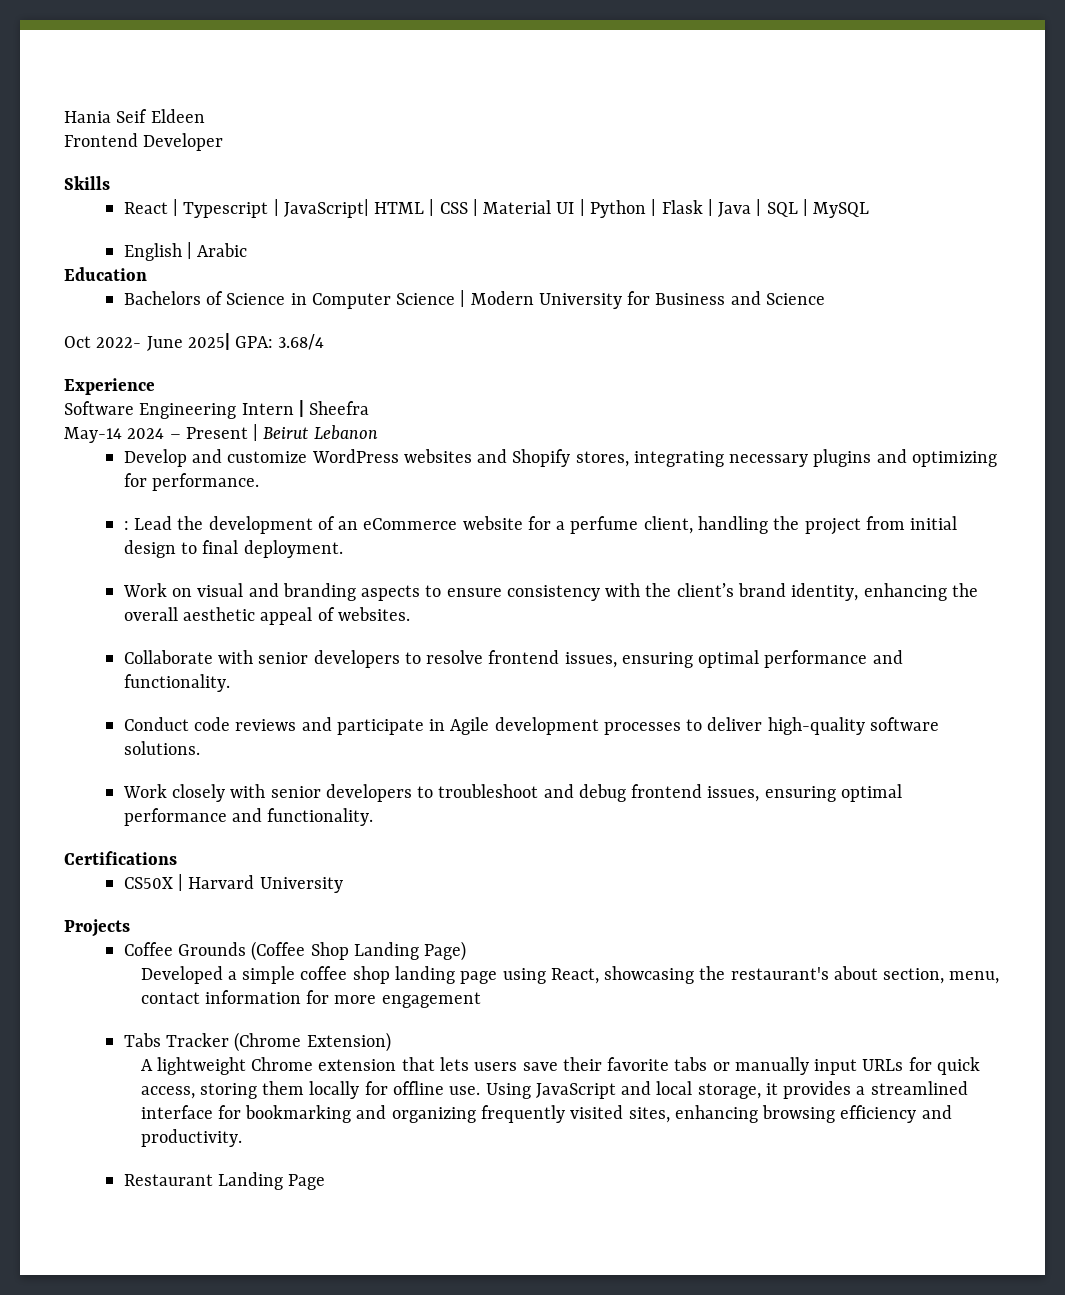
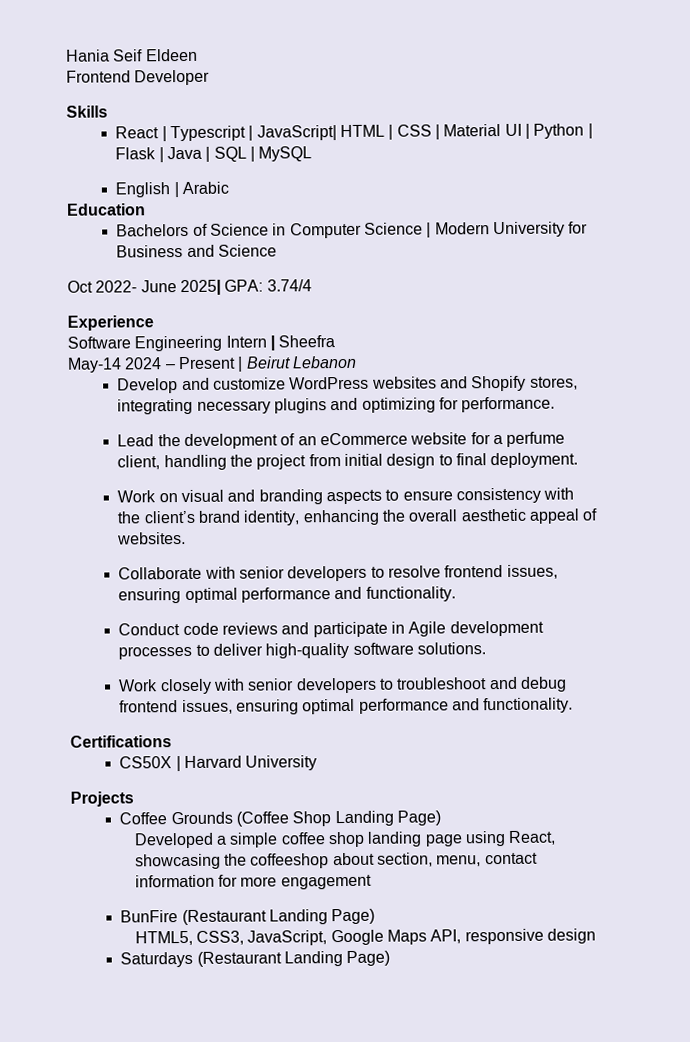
- Oct 2022- June 2025| GPA: 3.68/4
+ Oct 2022- June 2025| GPA: 3.74/4
- : Lead the development of an eCommerce website for a perfume client, handling the project from initial design to final deployment.
+ Lead the development of an eCommerce website for a perfume client, handling the project from initial design to final deployment.
- Developed a simple coffee shop landing page using React, showcasing the restaurant's about section, menu, contact information for more engagement
+ Developed a simple coffee shop landing page using React, showcasing the coffeeshop about section, menu, contact information for more engagement
- Tabs Tracker (Chrome Extension)
- A lightweight Chrome extension that lets users save their favorite tabs or manually input URLs for quick access, storing them locally for offline use. Using JavaScript and local storage, it provides a streamlined interface for bookmarking and organizing frequently visited sites, enhancing browsing efficiency and productivity.
- Restaurant Landing Page
+ BunFire (Restaurant Landing Page)
+ HTML5, CSS3, JavaScript, Google Maps API, responsive design
+ Saturdays (Restaurant Landing Page)

